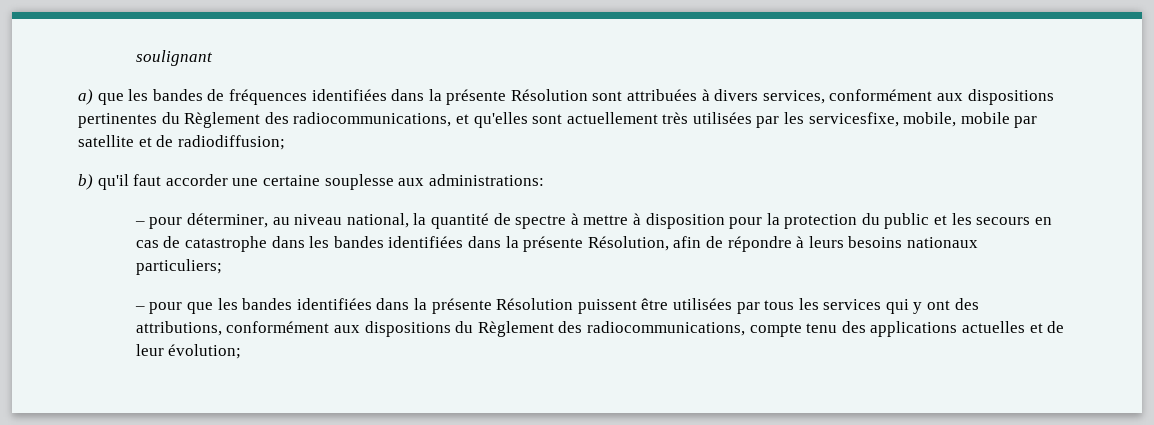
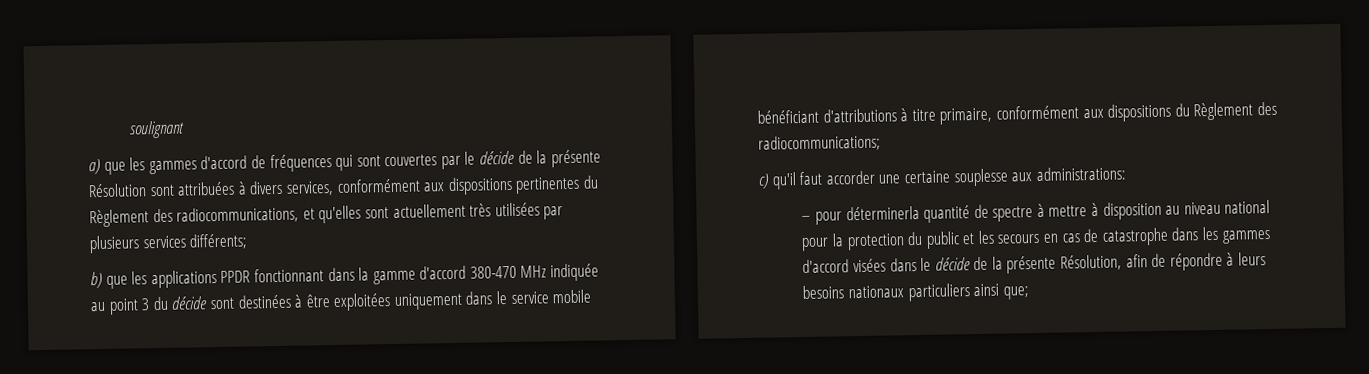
- a) que les bandes de fréquences identifiées dans la présente Résolution sont attribuées à divers services, conformément aux dispositions pertinentes du Règlement des radiocommunications, et qu'elles sont actuellement très utilisées par les servicesfixe, mobile, mobile par satellite et de radiodiffusion;
- b) qu'il faut accorder une certaine souplesse aux administrations:
+ a) que les gammes d'accord de fréquences qui sont couvertes par le décide de la présente Résolution sont attribuées à divers services, conformément aux dispositions pertinentes du Règlement des radiocommunications, et qu'elles sont actuellement très utilisées par plusieurs services différents;
+ b) que les applications PPDR fonctionnant dans la gamme d'accord 380-470 MHz indiquée au point 3 du décide sont destinées à être exploitées uniquement dans le service mobile bénéficiant d'attributions à titre primaire, conformément aux dispositions du Règlement des radiocommunications;
+ c) qu'il faut accorder une certaine souplesse aux administrations:
- – pour déterminer, au niveau national, la quantité de spectre à mettre à disposition pour la protection du public et les secours en cas de catastrophe dans les bandes identifiées dans la présente Résolution, afin de répondre à leurs besoins nationaux particuliers;
- – pour que les bandes identifiées dans la présente Résolution puissent être utilisées par tous les services qui y ont des attributions, conformément aux dispositions du Règlement des radiocommunications, compte tenu des applications actuelles et de leur évolution;
+ – pour déterminerla quantité de spectre à mettre à disposition au niveau national pour la protection du public et les secours en cas de catastrophe dans les gammes d'accord visées dans le décide de la présente Résolution, afin de répondre à leurs besoins nationaux particuliers ainsi que;

